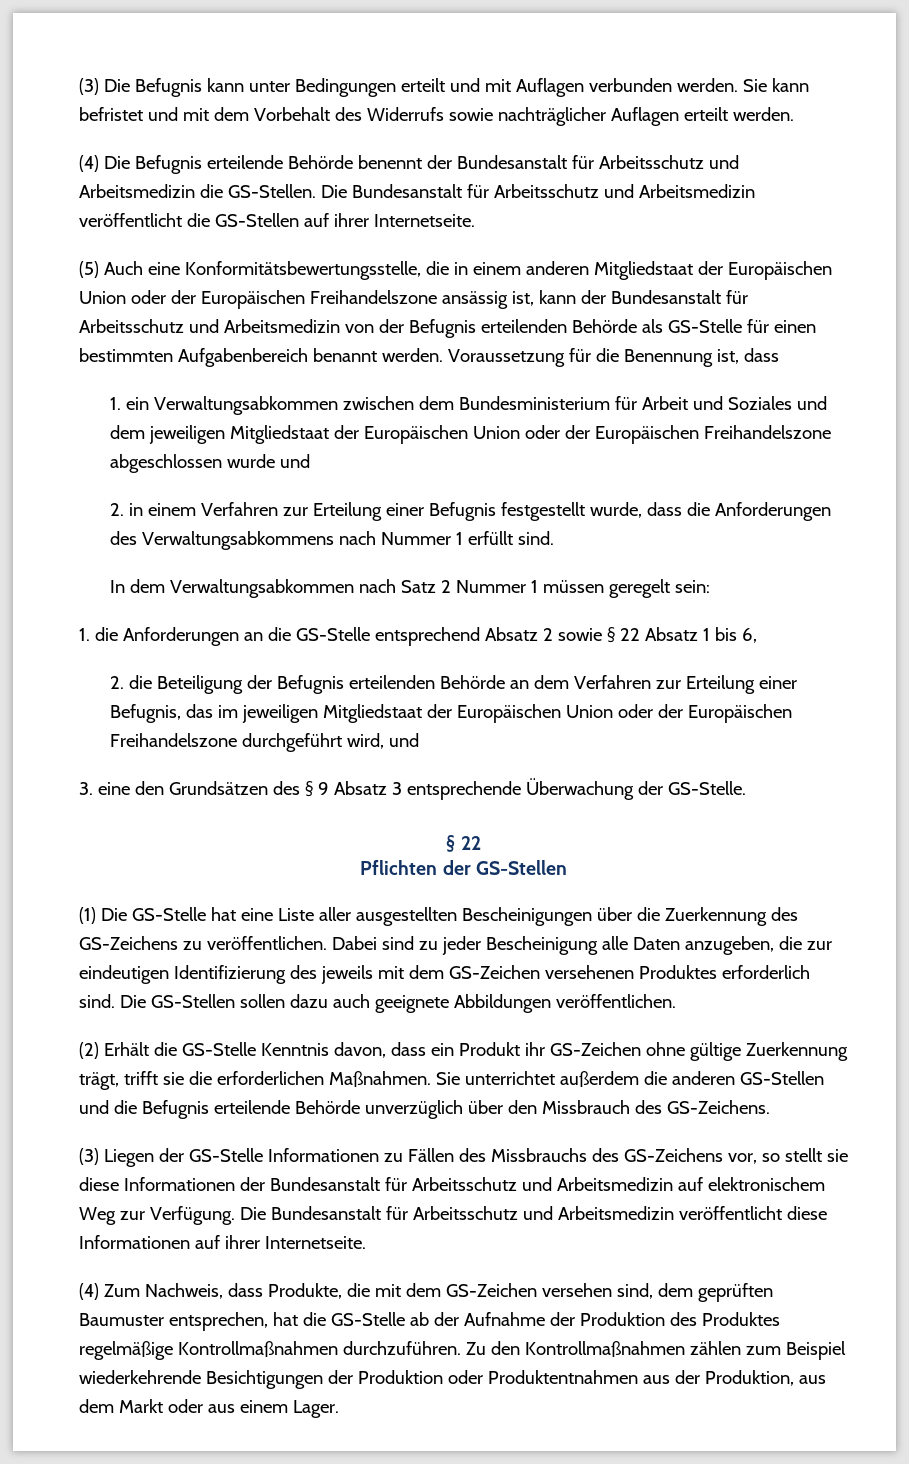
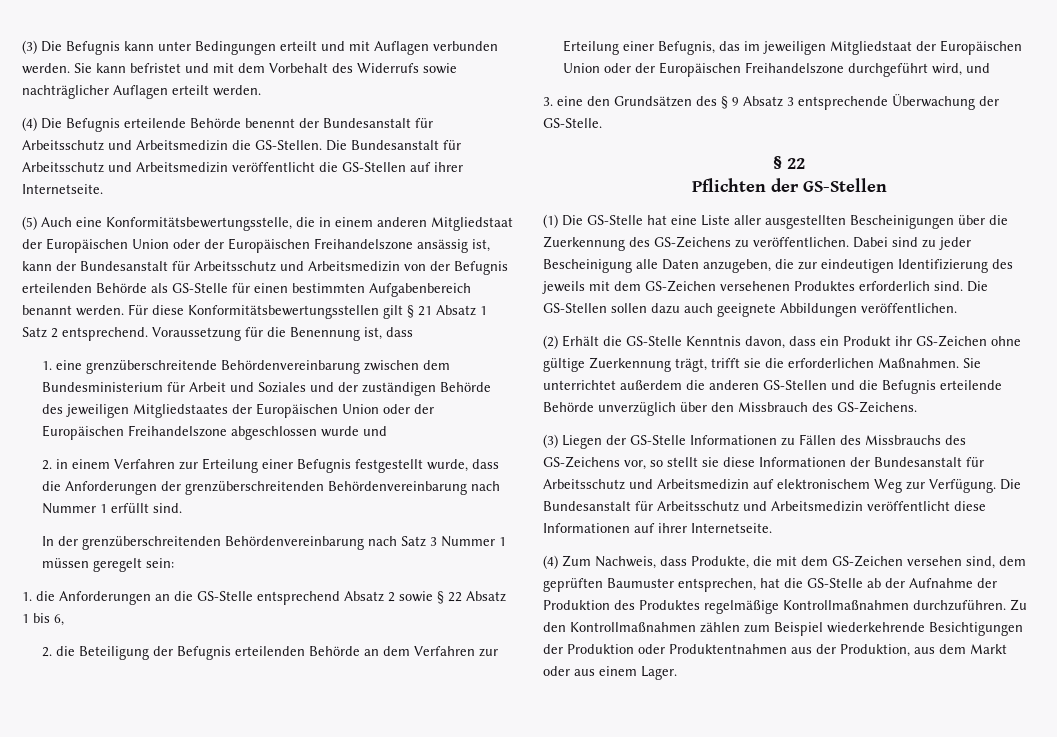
+ Für diese Konformitätsbewertungsstellen gilt § 21 Absatz 1 Satz 2 entsprechend.
- 1. ein Verwaltungsabkommen zwischen dem Bundesministerium für Arbeit und Soziales und dem jeweiligen Mitgliedstaat der Europäischen Union oder der Europäischen Freihandelszone abgeschlossen wurde und
+ 1. eine grenzüberschreitende Behördenvereinbarung zwischen dem Bundesministerium für Arbeit und Soziales und der zuständigen Behörde des jeweiligen Mitgliedstaates der Europäischen Union oder der Europäischen Freihandelszone abgeschlossen wurde und
- 2. in einem Verfahren zur Erteilung einer Befugnis festgestellt wurde, dass die Anforderungen des Verwaltungsabkommens nach Nummer 1 erfüllt sind.
+ 2. in einem Verfahren zur Erteilung einer Befugnis festgestellt wurde, dass die Anforderungen der grenzüberschreitenden Behördenvereinbarung nach Nummer 1 erfüllt sind.
- In dem Verwaltungsabkommen nach Satz 2 Nummer 1 müssen geregelt sein:
+ In der grenzüberschreitenden Behördenvereinbarung nach Satz 3 Nummer 1 müssen geregelt sein:

